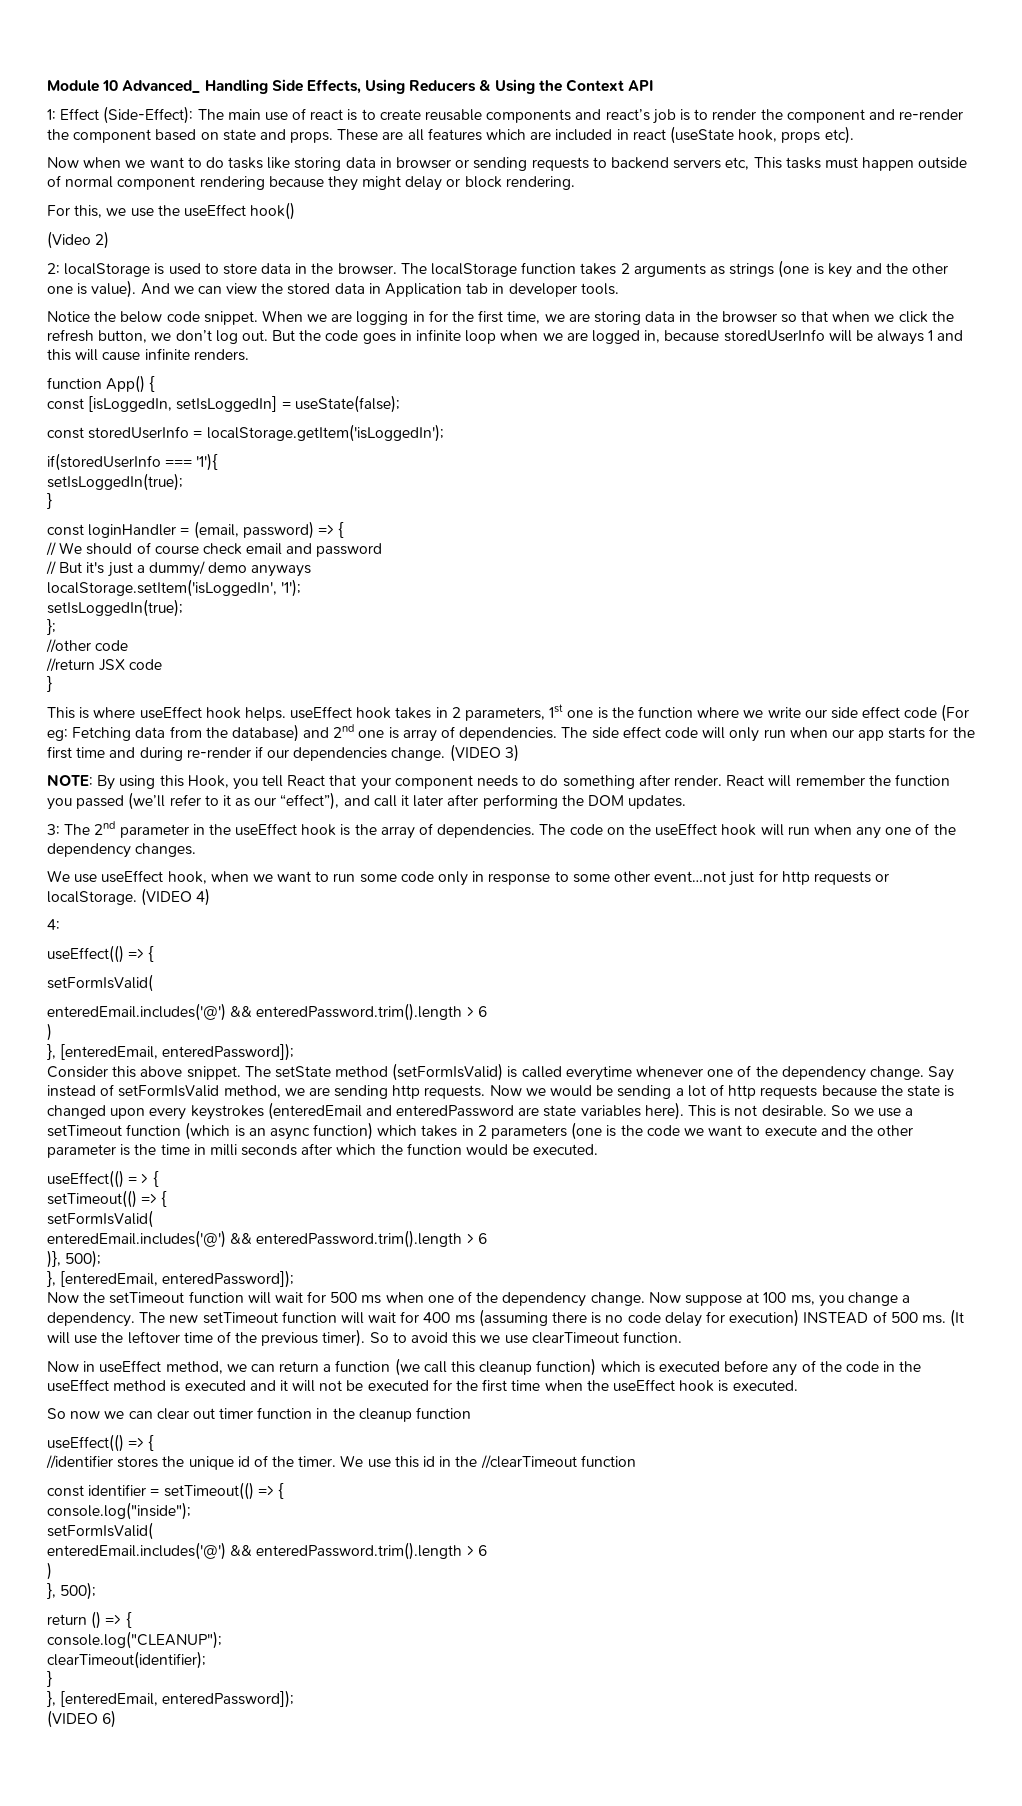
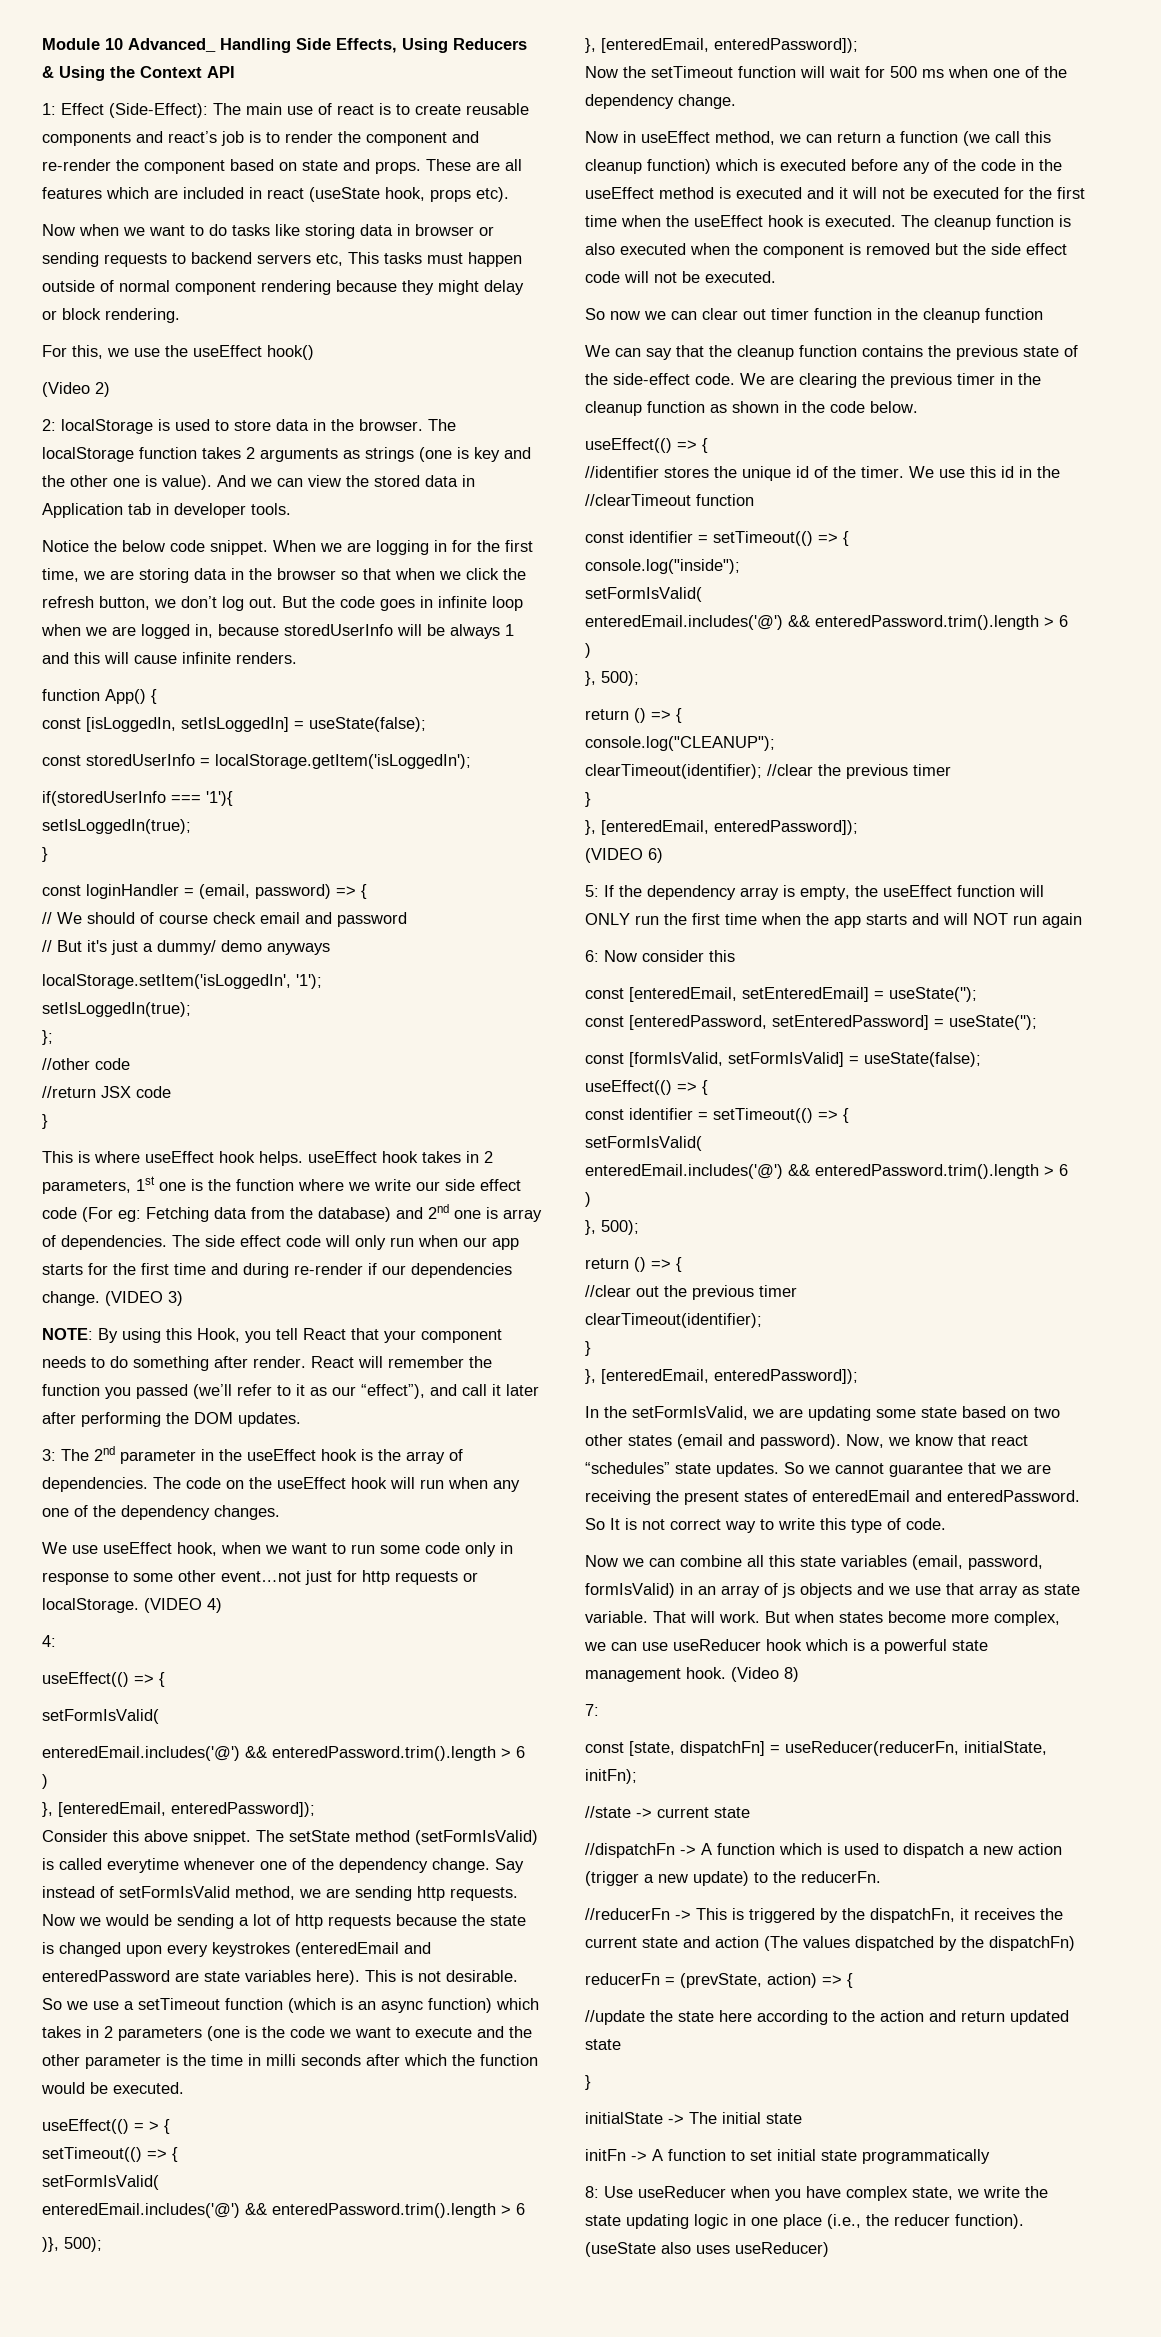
- Now suppose at 100 ms, you change a dependency. The new setTimeout function will wait for 400 ms (assuming there is no code delay for execution) INSTEAD of 500 ms. (It will use the leftover time of the previous timer). So to avoid this we use clearTimeout function.
+ The cleanup function is also executed when the component is removed but the side effect code will not be executed.
+ We can say that the cleanup function contains the previous state of the side-effect code. We are clearing the previous timer in the cleanup function as shown in the code below.
- clearTimeout(identifier);
+ clearTimeout(identifier); //clear the previous timer
+ 5: If the dependency array is empty, the useEffect function will ONLY run the first time when the app starts and will NOT run again
+ 6: Now consider this
+ const [enteredEmail, setEnteredEmail] = useState('');
+ const [enteredPassword, setEnteredPassword] = useState('');
+ const [formIsValid, setFormIsValid] = useState(false);
+ useEffect(() => {
+ const identifier = setTimeout(() => {
+ setFormIsValid(
+ enteredEmail.includes('@') && enteredPassword.trim().length > 6
+ )
+ }, 500);
+ return () => {
+ //clear out the previous timer
+ clearTimeout(identifier);
+ }
+ }, [enteredEmail, enteredPassword]);
+ In the setFormIsValid, we are updating some state based on two other states (email and password). Now, we know that react “schedules” state updates. So we cannot guarantee that we are receiving the present states of enteredEmail and enteredPassword. So It is not correct way to write this type of code.
+ Now we can combine all this state variables (email, password, formIsValid) in an array of js objects and we use that array as state variable. That will work. But when states become more complex, we can use useReducer hook which is a powerful state management hook. (Video 8)
+ 7:
+ const [state, dispatchFn] = useReducer(reducerFn, initialState, initFn);
+ //state -> current state
+ //dispatchFn -> A function which is used to dispatch a new action (trigger a new update) to the reducerFn.
+ //reducerFn -> This is triggered by the dispatchFn, it receives the current state and action (The values dispatched by the dispatchFn)
+ reducerFn = (prevState, action) => {
+ //update the state here according to the action and return updated state
+ }
+ initialState -> The initial state
+ initFn -> A function to set initial state programmatically
+ 8: Use useReducer when you have complex state, we write the state updating logic in one place (i.e., the reducer function). (useState also uses useReducer)

